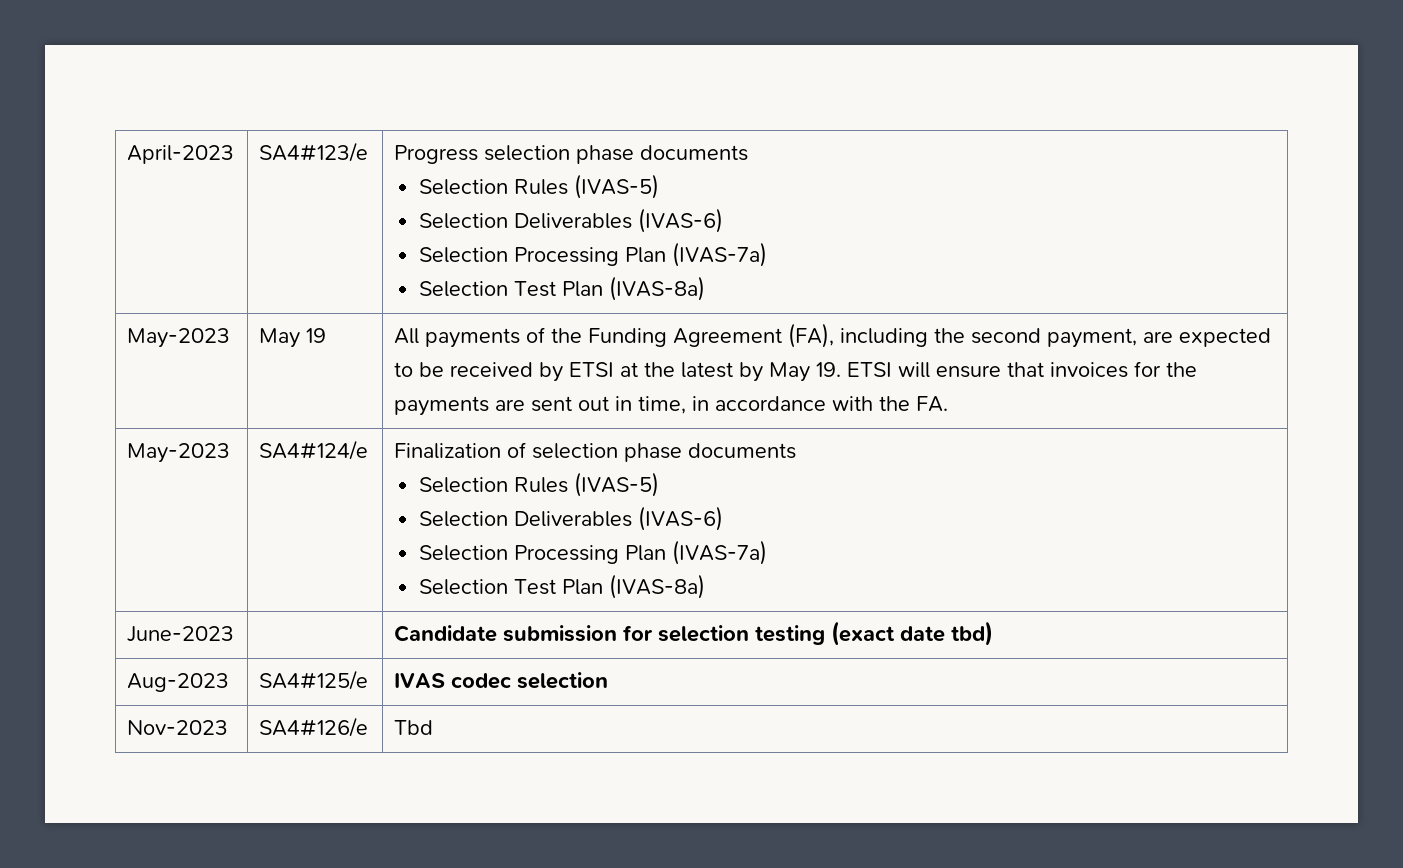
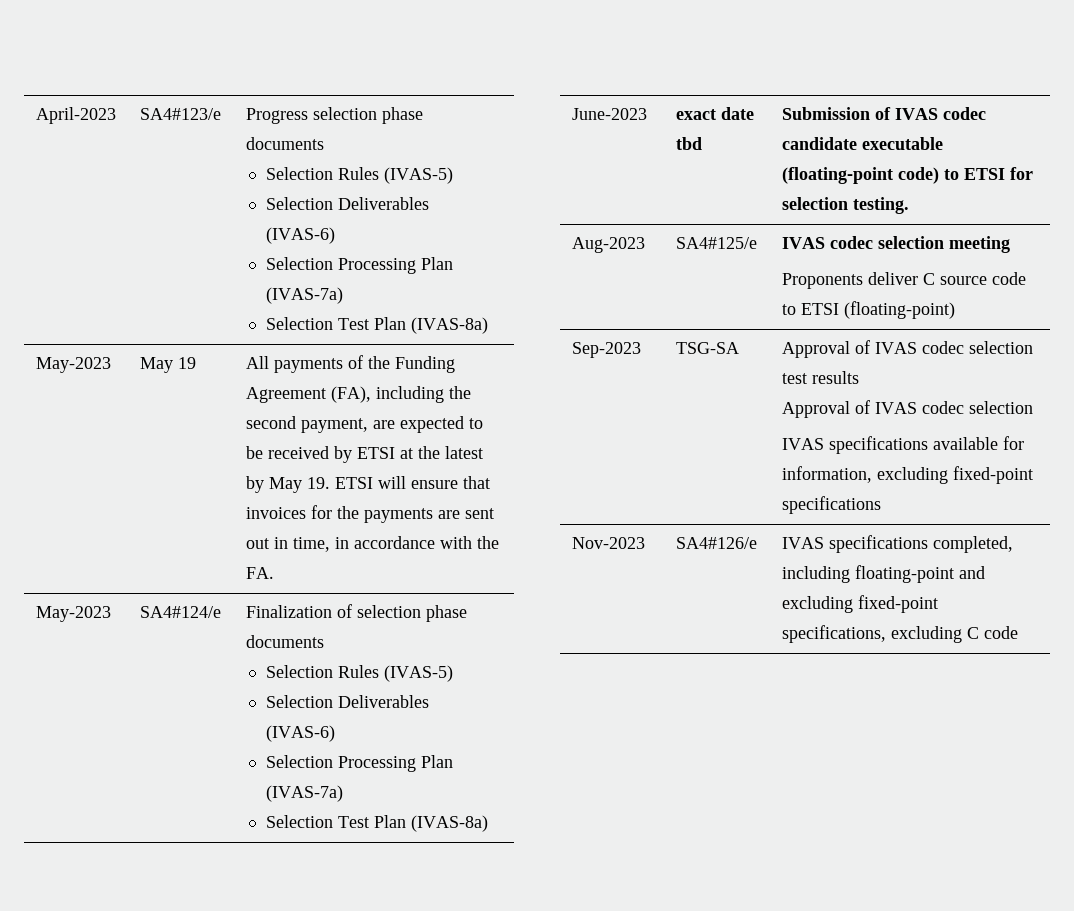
- June-2023 | | Candidate submission for selection testing (exact date tbd)
+ June-2023 | exact date tbd | Submission of IVAS codec candidate executable (floating-point code) to ETSI for selection testing.
- Aug-2023 | SA4#125/e | IVAS codec selection
- Nov-2023 | SA4#126/e | Tbd
+ Aug-2023 | SA4#125/e | IVAS codec selection meeting
+ Proponents deliver C source code to ETSI (floating-point)
+ Sep-2023 | TSG-SA | Approval of IVAS codec selection test results
+ Approval of IVAS codec selection
+ IVAS specifications available for information, excluding fixed-point specifications
+ Nov-2023 | SA4#126/e | IVAS specifications completed, including floating-point and excluding fixed-point specifications, excluding C code

